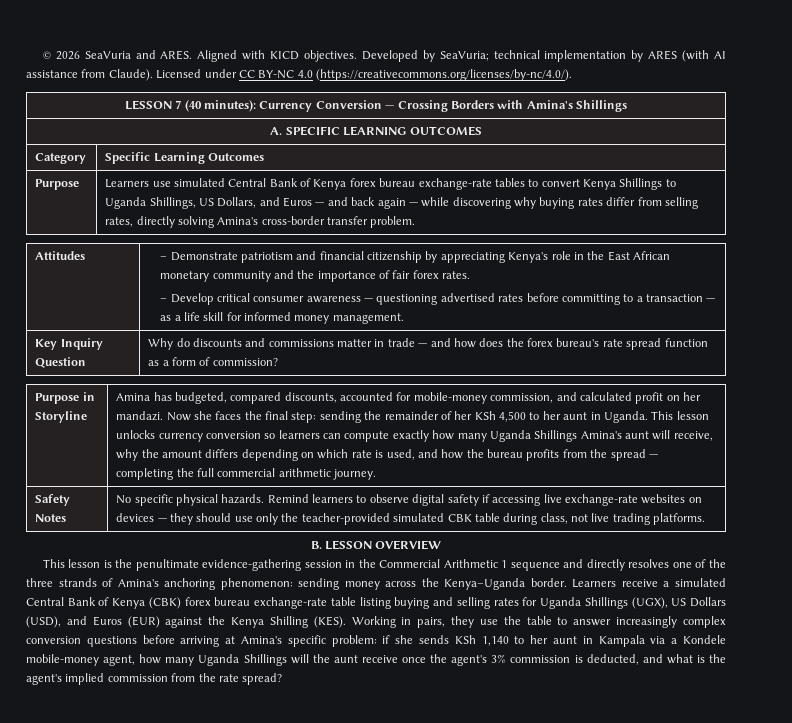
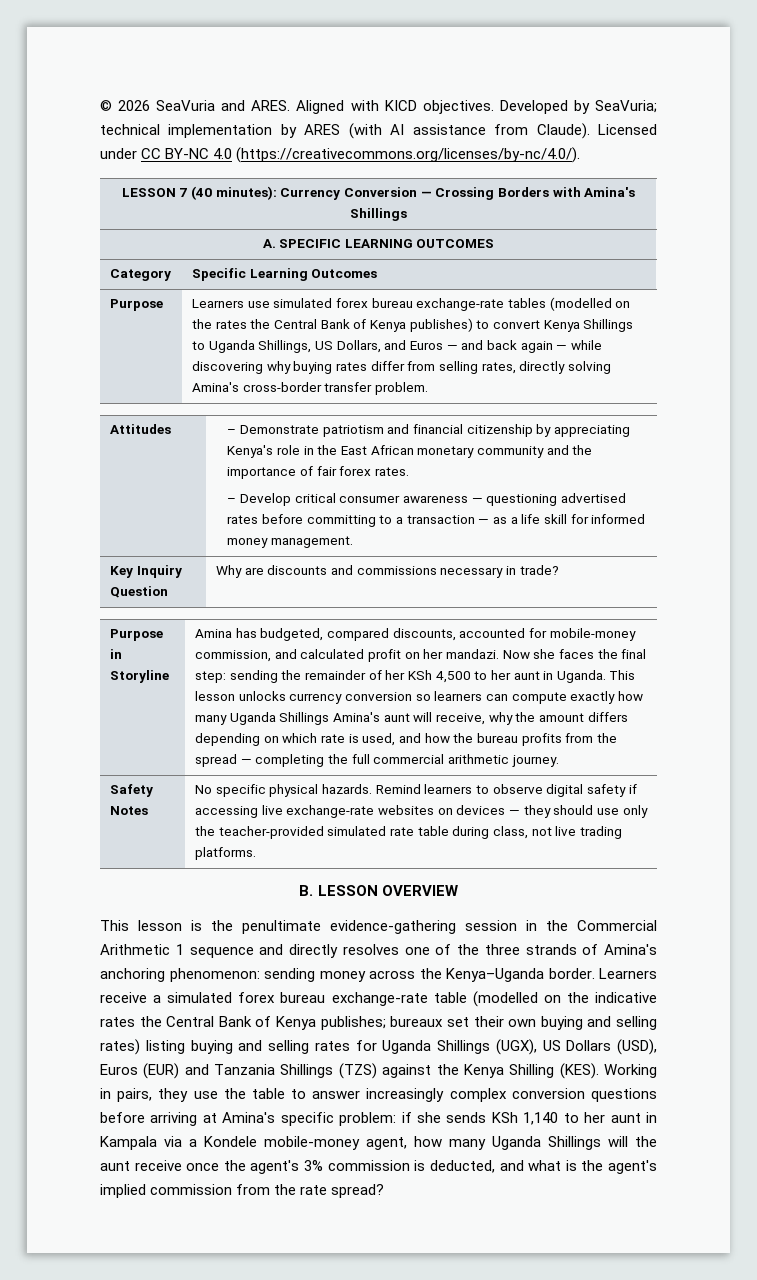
- Learners use simulated Central Bank of Kenya forex bureau exchange-rate tables to convert Kenya Shillings to Uganda Shillings, US Dollars, and Euros — and back again — while discovering why buying rates differ from selling rates, directly solving Amina's cross-border transfer problem.
+ Learners use simulated forex bureau exchange-rate tables (modelled on the rates the Central Bank of Kenya publishes) to convert Kenya Shillings to Uganda Shillings, US Dollars, and Euros — and back again — while discovering why buying rates differ from selling rates, directly solving Amina's cross-border transfer problem.
- Key Inquiry Question | Why do discounts and commissions matter in trade — and how does the forex bureau's rate spread function as a form of commission?
+ Key Inquiry Question | Why are discounts and commissions necessary in trade?
- Safety Notes | No specific physical hazards. Remind learners to observe digital safety if accessing live exchange-rate websites on devices — they should use only the teacher-provided simulated CBK table during class, not live trading platforms.
+ Safety Notes | No specific physical hazards. Remind learners to observe digital safety if accessing live exchange-rate websites on devices — they should use only the teacher-provided simulated rate table during class, not live trading platforms.
- Learners receive a simulated Central Bank of Kenya (CBK) forex bureau exchange-rate table listing buying and selling rates for Uganda Shillings (UGX), US Dollars (USD), and Euros (EUR) against the Kenya Shilling (KES).
+ Learners receive a simulated forex bureau exchange-rate table (modelled on the indicative rates the Central Bank of Kenya publishes; bureaux set their own buying and selling rates) listing buying and selling rates for Uganda Shillings (UGX), US Dollars (USD), Euros (EUR) and Tanzania Shillings (TZS) against the Kenya Shilling (KES).

